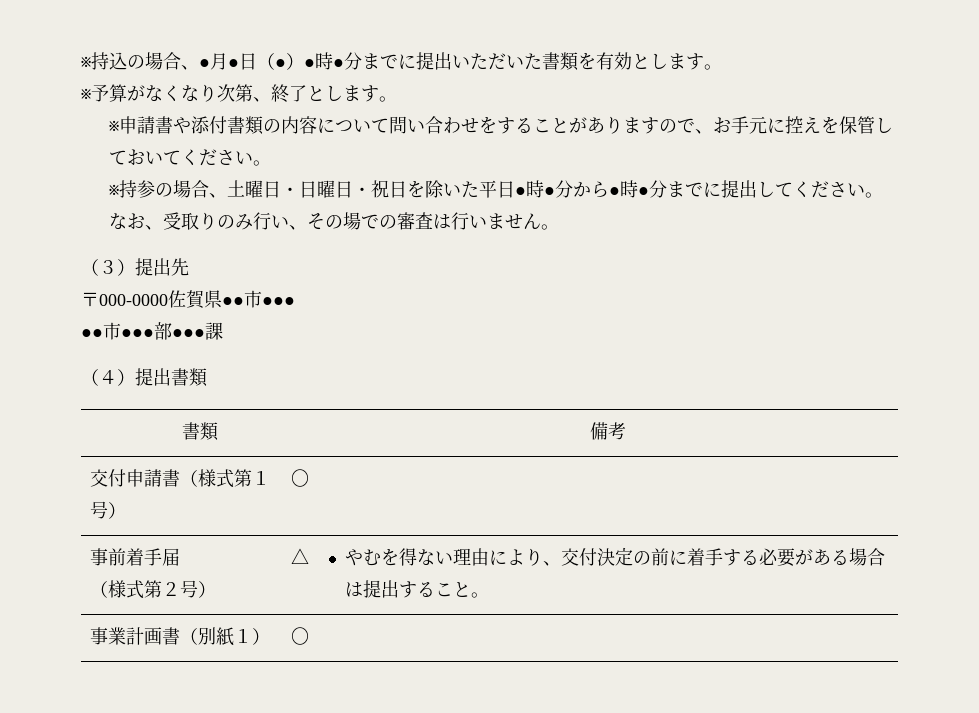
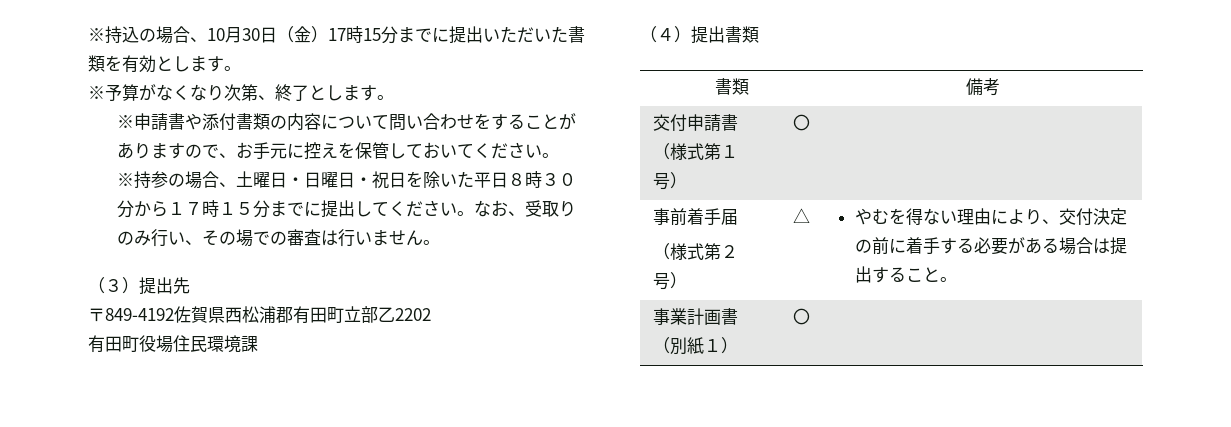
- ※持込の場合、●月●日（●）●時●分までに提出いただいた書類を有効とします。
+ ※持込の場合、10月30日（金）17時15分までに提出いただいた書類を有効とします。
- ※持参の場合、土曜日・日曜日・祝日を除いた平日●時●分から●時●分までに提出してください。
+ ※持参の場合、土曜日・日曜日・祝日を除いた平日８時３０分から１７時１５分までに提出してください。
- 〒000-0000佐賀県●●市●●●
- ●●市●●●部●●●課
+ 〒849-4192佐賀県西松浦郡有田町立部乙2202
+ 有田町役場住民環境課

